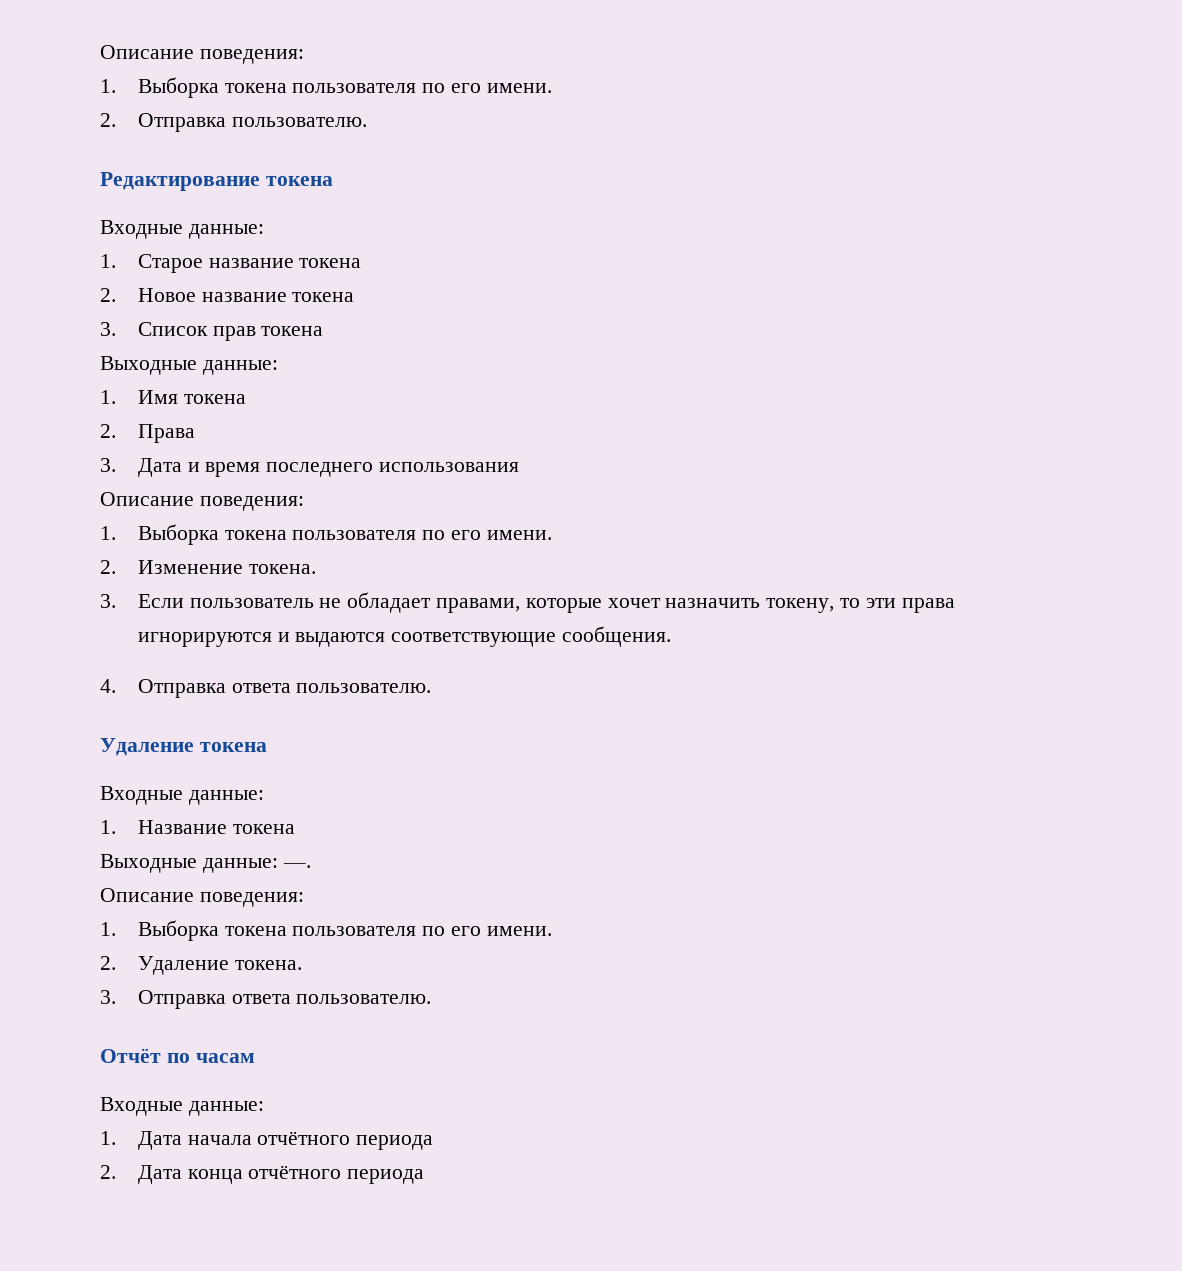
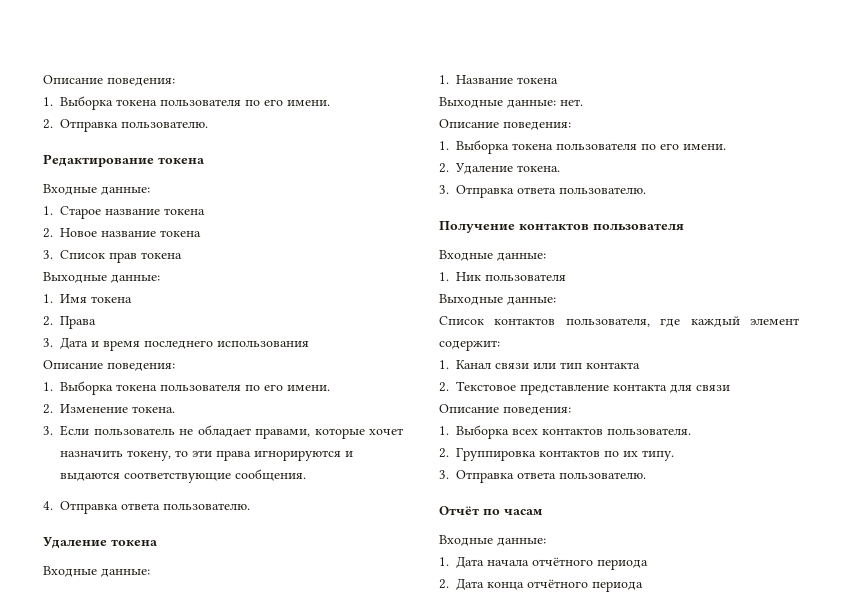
- Выходные данные: —.
+ Выходные данные: нет.
+ Получение контактов пользователя
+ Входные данные:
+ 1. Ник пользователя
+ Выходные данные:
+ Список контактов пользователя, где каждый элемент содержит:
+ 1. Канал связи или тип контакта
+ 2. Текстовое представление контакта для связи
+ Описание поведения:
+ 1. Выборка всех контактов пользователя.
+ 2. Группировка контактов по их типу.
+ 3. Отправка ответа пользователю.

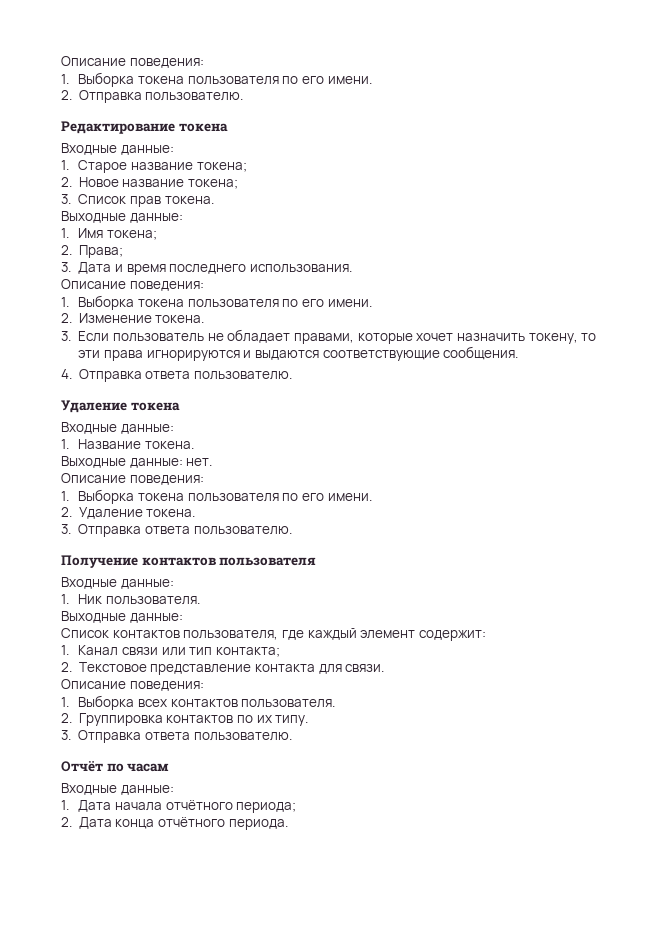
- 1. Старое название токена
+ 1. Старое название токена;
- 2. Новое название токена
+ 2. Новое название токена;
- 3. Список прав токена
+ 3. Список прав токена.
- 1. Имя токена
- 2. Права
+ 1. Имя токена;
+ 2. Права;
- 3. Дата и время последнего использования
+ 3. Дата и время последнего использования.
- 1. Название токена
+ 1. Название токена.
- 1. Ник пользователя
+ 1. Ник пользователя.
- 1. Канал связи или тип контакта
+ 1. Канал связи или тип контакта;
- 2. Текстовое представление контакта для связи
+ 2. Текстовое представление контакта для связи.
- 1. Дата начала отчётного периода
+ 1. Дата начала отчётного периода;
- 2. Дата конца отчётного периода
+ 2. Дата конца отчётного периода.

